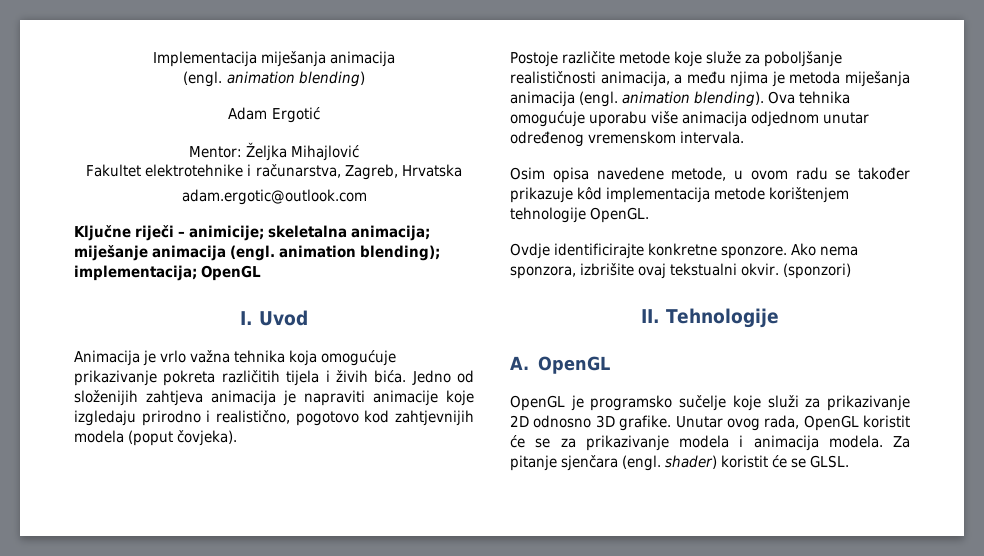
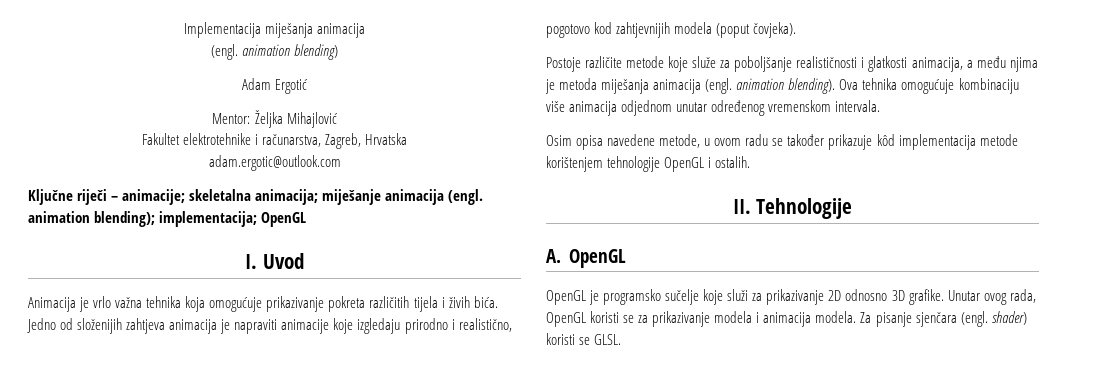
- Ključne riječi – animicije; skeletalna animacija; miješanje animacija (engl. animation blending); implementacija; OpenGL
+ Ključne riječi – animacije; skeletalna animacija; miješanje animacija (engl. animation blending); implementacija; OpenGL
- Postoje različite metode koje služe za poboljšanje realističnosti animacija, a među njima je metoda miješanja animacija (engl. animation blending).
+ Postoje različite metode koje služe za poboljšanje realističnosti i glatkosti animacija, a među njima je metoda miješanja animacija (engl. animation blending).
- Ova tehnika omogućuje uporabu više animacija odjednom unutar određenog vremenskom intervala.
+ Ova tehnika omogućuje kombinaciju više animacija odjednom unutar određenog vremenskom intervala.
- Osim opisa navedene metode, u ovom radu se također prikazuje kôd implementacija metode korištenjem tehnologije OpenGL.
- Ovdje identificirajte konkretne sponzore. Ako nema sponzora, izbrišite ovaj tekstualni okvir. (sponzori)
+ Osim opisa navedene metode, u ovom radu se također prikazuje kôd implementacija metode korištenjem tehnologije OpenGL i ostalih.
- Unutar ovog rada, OpenGL koristit će se za prikazivanje modela i animacija modela.
+ Unutar ovog rada, OpenGL koristi se za prikazivanje modela i animacija modela.
- Za pitanje sjenčara (engl. shader) koristit će se GLSL.
+ Za pisanje sjenčara (engl. shader) koristi se GLSL.

